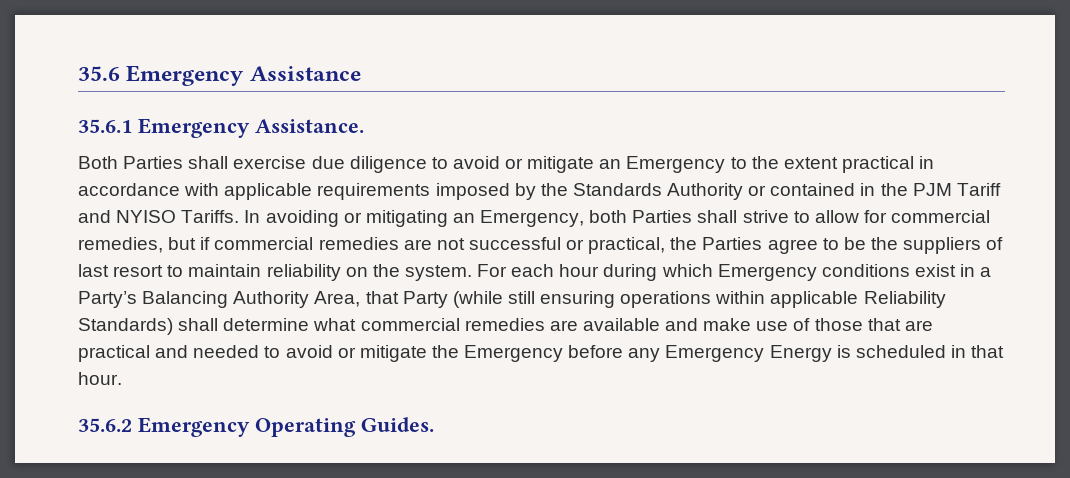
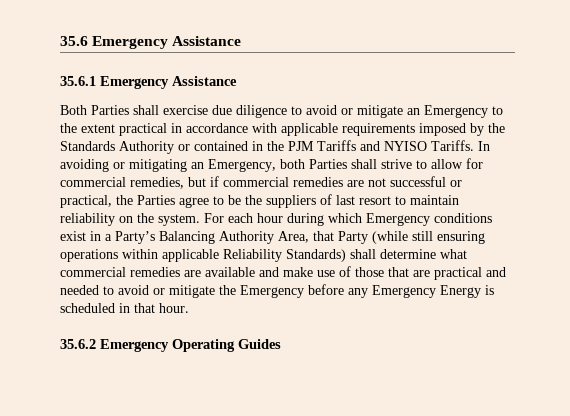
- 35.6.1 Emergency Assistance.
+ 35.6.1 Emergency Assistance
- Both Parties shall exercise due diligence to avoid or mitigate an Emergency to the extent practical in accordance with applicable requirements imposed by the Standards Authority or contained in the PJM Tariff and NYISO Tariffs.
+ Both Parties shall exercise due diligence to avoid or mitigate an Emergency to the extent practical in accordance with applicable requirements imposed by the Standards Authority or contained in the PJM Tariffs and NYISO Tariffs.
- 35.6.2 Emergency Operating Guides.
+ 35.6.2 Emergency Operating Guides

